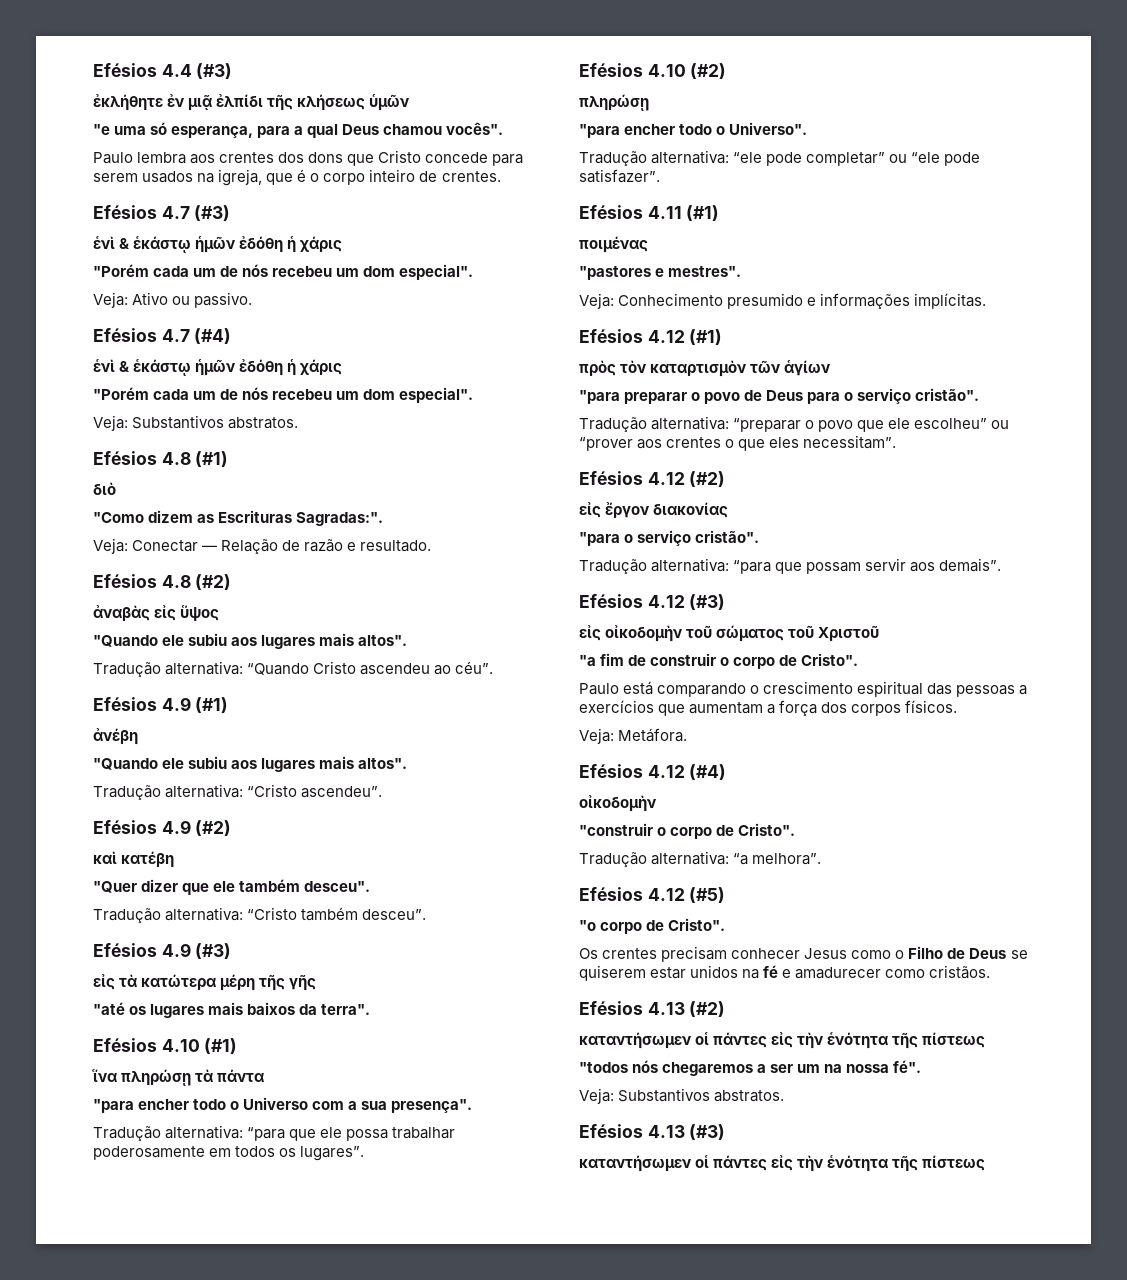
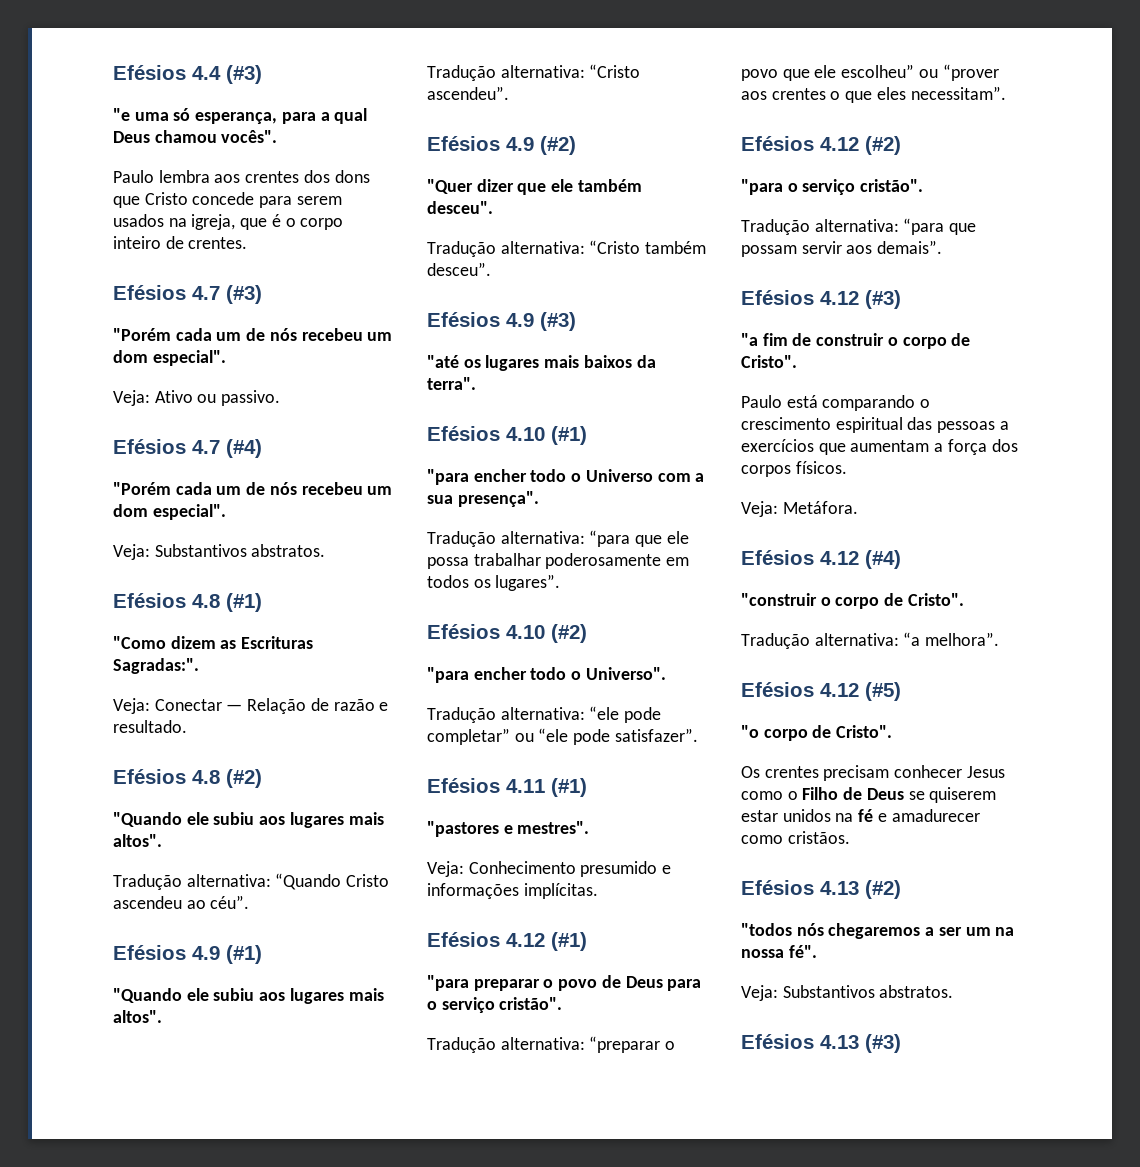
- ἐκλήθητε ἐν μιᾷ ἐλπίδι τῆς κλήσεως ὑμῶν
  Efésios 4.7 (#3)
- ἑνὶ & ἑκάστῳ ἡμῶν ἐδόθη ἡ χάρις
  Efésios 4.7 (#4)
- ἑνὶ & ἑκάστῳ ἡμῶν ἐδόθη ἡ χάρις
- διὸ
- ἀναβὰς εἰς ὕψος
- ἀνέβη
- καὶ κατέβη
- εἰς τὰ κατώτερα μέρη τῆς γῆς
- ἵνα πληρώσῃ τὰ πάντα
  Efésios 4.10 (#2)
- πληρώσῃ
- ποιμένας
- πρὸς τὸν καταρτισμὸν τῶν ἁγίων
- εἰς ἔργον διακονίας
- εἰς οἰκοδομὴν τοῦ σώματος τοῦ Χριστοῦ
  Efésios 4.12 (#4)
- οἰκοδομὴν
  Efésios 4.13 (#2)
- καταντήσωμεν οἱ πάντες εἰς τὴν ἑνότητα τῆς πίστεως
  Efésios 4.13 (#3)
- καταντήσωμεν οἱ πάντες εἰς τὴν ἑνότητα τῆς πίστεως

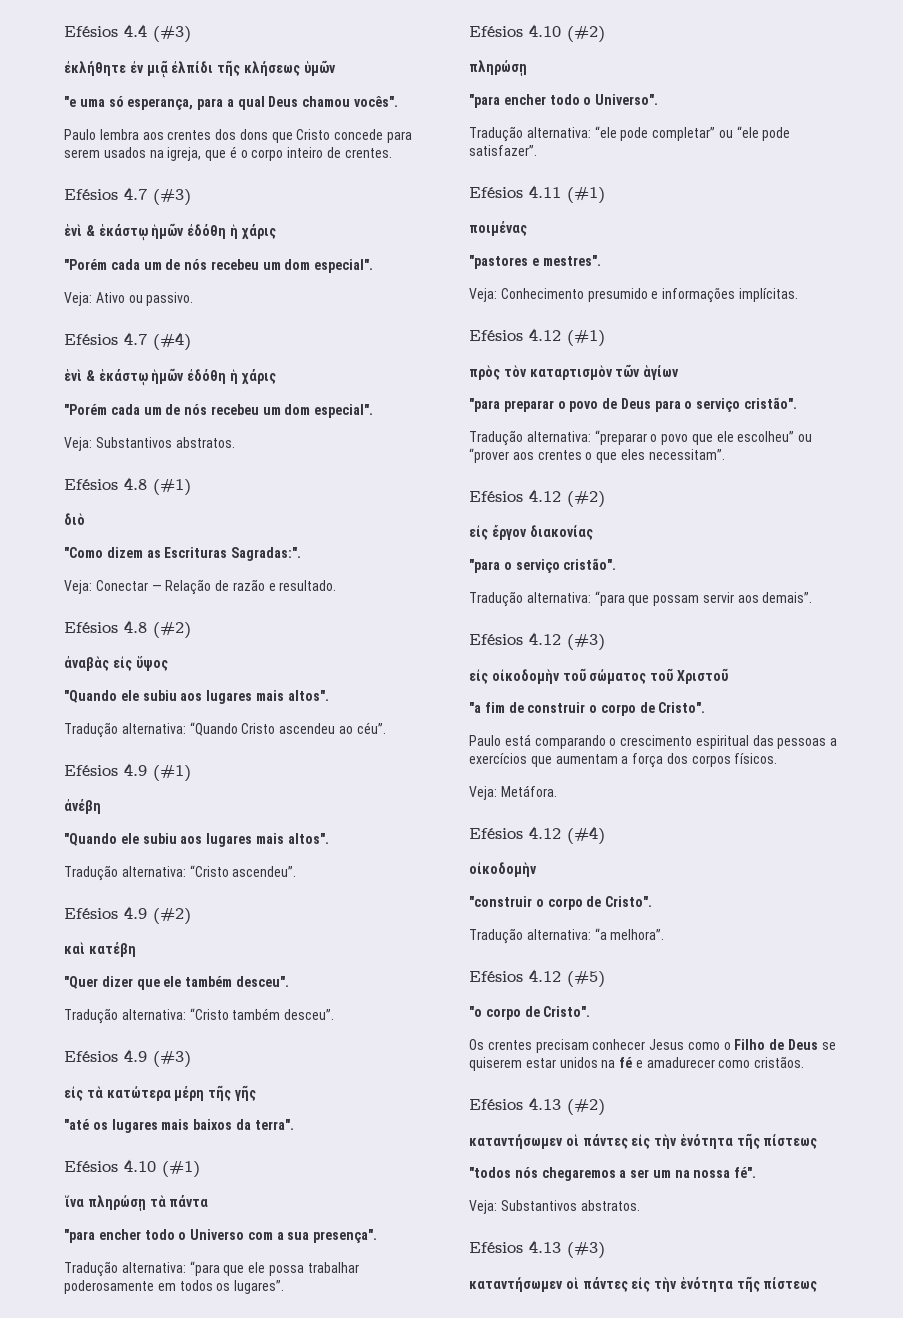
+ ἐκλήθητε ἐν μιᾷ ἐλπίδι τῆς κλήσεως ὑμῶν
  Efésios 4.7 (#3)
+ ἑνὶ & ἑκάστῳ ἡμῶν ἐδόθη ἡ χάρις
  Efésios 4.7 (#4)
+ ἑνὶ & ἑκάστῳ ἡμῶν ἐδόθη ἡ χάρις
+ διὸ
+ ἀναβὰς εἰς ὕψος
+ ἀνέβη
+ καὶ κατέβη
+ εἰς τὰ κατώτερα μέρη τῆς γῆς
+ ἵνα πληρώσῃ τὰ πάντα
  Efésios 4.10 (#2)
+ πληρώσῃ
+ ποιμένας
+ πρὸς τὸν καταρτισμὸν τῶν ἁγίων
+ εἰς ἔργον διακονίας
+ εἰς οἰκοδομὴν τοῦ σώματος τοῦ Χριστοῦ
  Efésios 4.12 (#4)
+ οἰκοδομὴν
  Efésios 4.13 (#2)
+ καταντήσωμεν οἱ πάντες εἰς τὴν ἑνότητα τῆς πίστεως
  Efésios 4.13 (#3)
+ καταντήσωμεν οἱ πάντες εἰς τὴν ἑνότητα τῆς πίστεως

